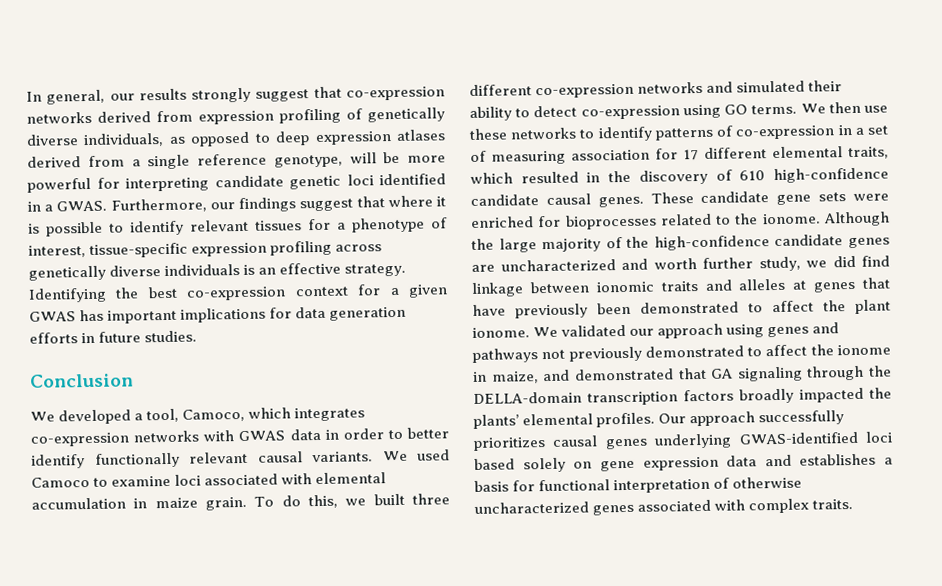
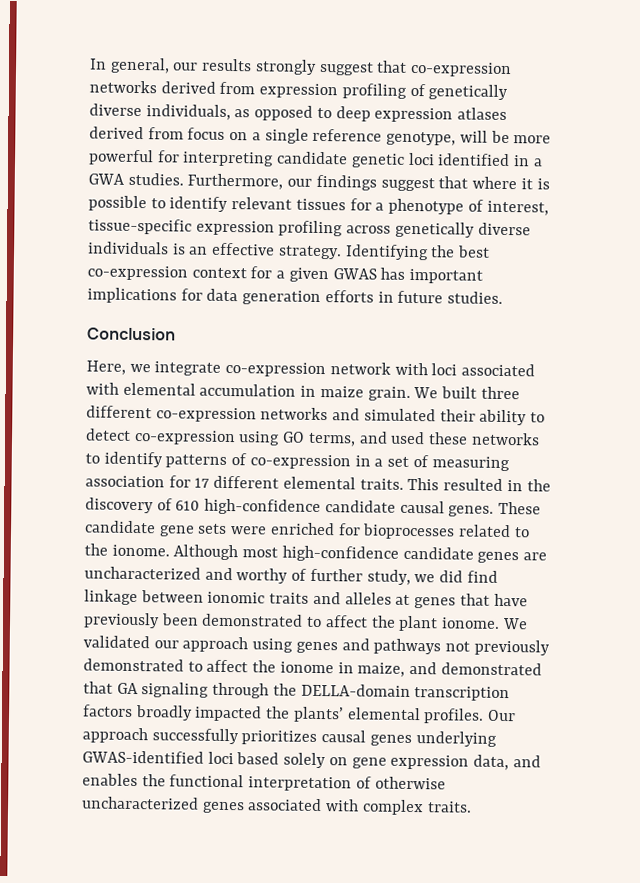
- In general, our results strongly suggest that co-expression networks derived from expression profiling of genetically diverse individuals, as opposed to deep expression atlases derived from a single reference genotype, will be more powerful for interpreting candidate genetic loci identified in a GWAS.
+ In general, our results strongly suggest that co-expression networks derived from expression profiling of genetically diverse individuals, as opposed to deep expression atlases derived from focus on a single reference genotype, will be more powerful for interpreting candidate genetic loci identified in a GWA studies.
- We developed a tool, Camoco, which integrates co-expression networks with GWAS data in order to better identify functionally relevant causal variants. We used Camoco to examine loci associated with elemental accumulation in maize grain.
+ Here, we integrate co-expression network with loci associated with elemental accumulation in maize grain.
- To do this, we built three different co-expression networks and simulated their ability to detect co-expression using GO terms. We then use these networks to identify patterns of co-expression in a set of measuring association for 17 different elemental traits, which resulted in the discovery of 610 high-confidence candidate causal genes.
+ We built three different co-expression networks and simulated their ability to detect co-expression using GO terms, and used these networks to identify patterns of co-expression in a set of measuring association for 17 different elemental traits. This resulted in the discovery of 610 high-confidence candidate causal genes.
- Although the large majority of the high-confidence candidate genes are uncharacterized and worth further study, we did find linkage between ionomic traits and alleles at genes that have previously been demonstrated to affect the plant ionome.
+ Although most high-confidence candidate genes are uncharacterized and worthy of further study, we did find linkage between ionomic traits and alleles at genes that have previously been demonstrated to affect the plant ionome.
- Our approach successfully prioritizes causal genes underlying GWAS-identified loci based solely on gene expression data and establishes a basis for functional interpretation of otherwise uncharacterized genes associated with complex traits.
+ Our approach successfully prioritizes causal genes underlying GWAS-identified loci based solely on gene expression data, and enables the functional interpretation of otherwise uncharacterized genes associated with complex traits.

